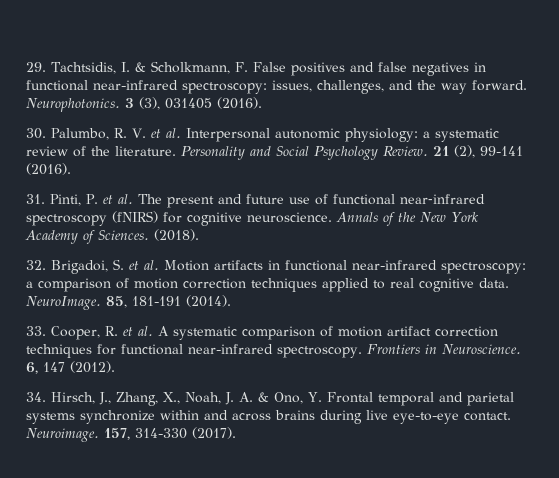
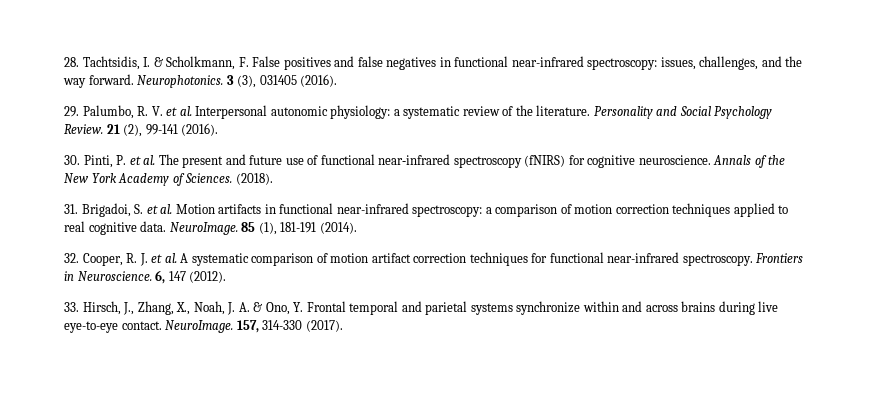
- 29. Tachtsidis, I. & Scholkmann, F. False positives and false negatives in functional near-infrared spectroscopy: issues, challenges, and the way forward.
+ 28. Tachtsidis, I. & Scholkmann, F. False positives and false negatives in functional near-infrared spectroscopy: issues, challenges, and the way forward.
- 30. Palumbo, R. V. et al. Interpersonal autonomic physiology: a systematic review of the literature.
+ 29. Palumbo, R. V. et al. Interpersonal autonomic physiology: a systematic review of the literature.
- 31. Pinti, P. et al. The present and future use of functional near‐infrared spectroscopy (fNIRS) for cognitive neuroscience.
+ 30. Pinti, P. et al. The present and future use of functional near‐infrared spectroscopy (fNIRS) for cognitive neuroscience.
- 32. Brigadoi, S. et al. Motion artifacts in functional near-infrared spectroscopy: a comparison of motion correction techniques applied to real cognitive data.
+ 31. Brigadoi, S. et al. Motion artifacts in functional near-infrared spectroscopy: a comparison of motion correction techniques applied to real cognitive data.
- 85, 181-191 (2014).
+ 85 (1), 181-191 (2014).
- 33. Cooper, R. et al. A systematic comparison of motion artifact correction techniques for functional near-infrared spectroscopy.
+ 32. Cooper, R. J. et al. A systematic comparison of motion artifact correction techniques for functional near-infrared spectroscopy.
- 34. Hirsch, J., Zhang, X., Noah, J. A. & Ono, Y. Frontal temporal and parietal systems synchronize within and across brains during live eye-to-eye contact. Neuroimage.
+ 33. Hirsch, J., Zhang, X., Noah, J. A. & Ono, Y. Frontal temporal and parietal systems synchronize within and across brains during live eye-to-eye contact. NeuroImage.

